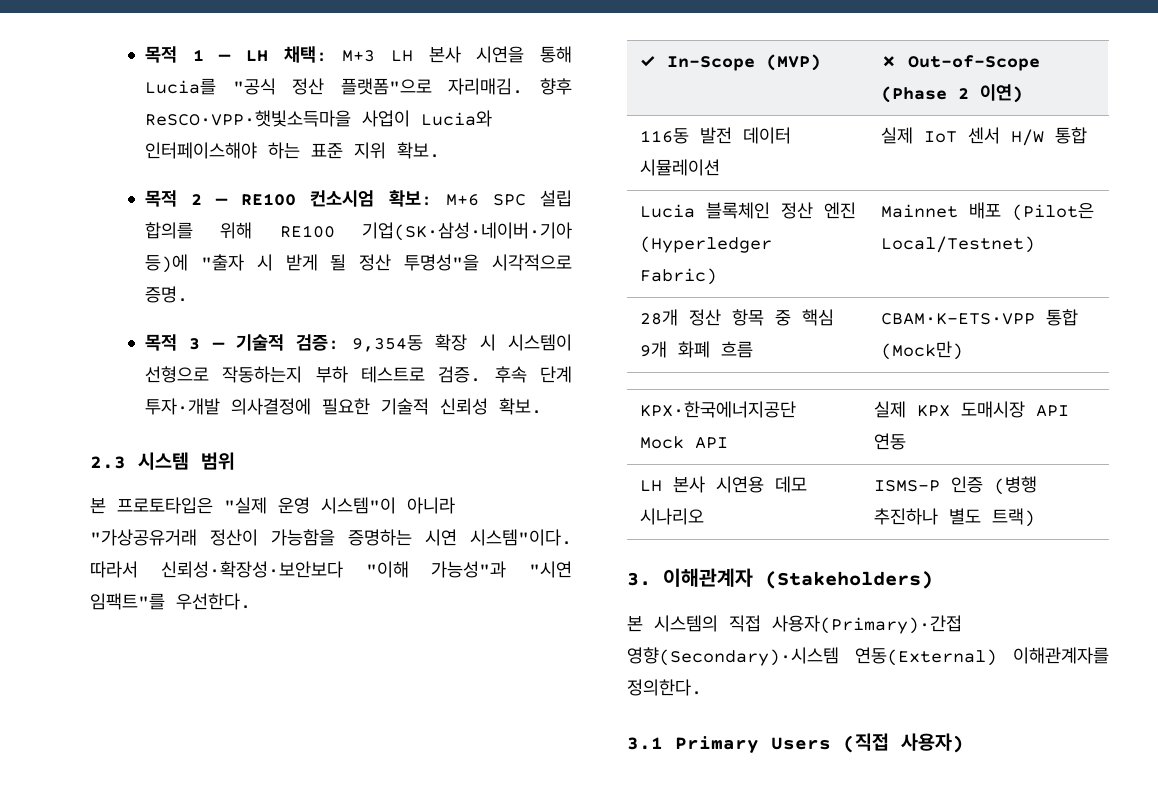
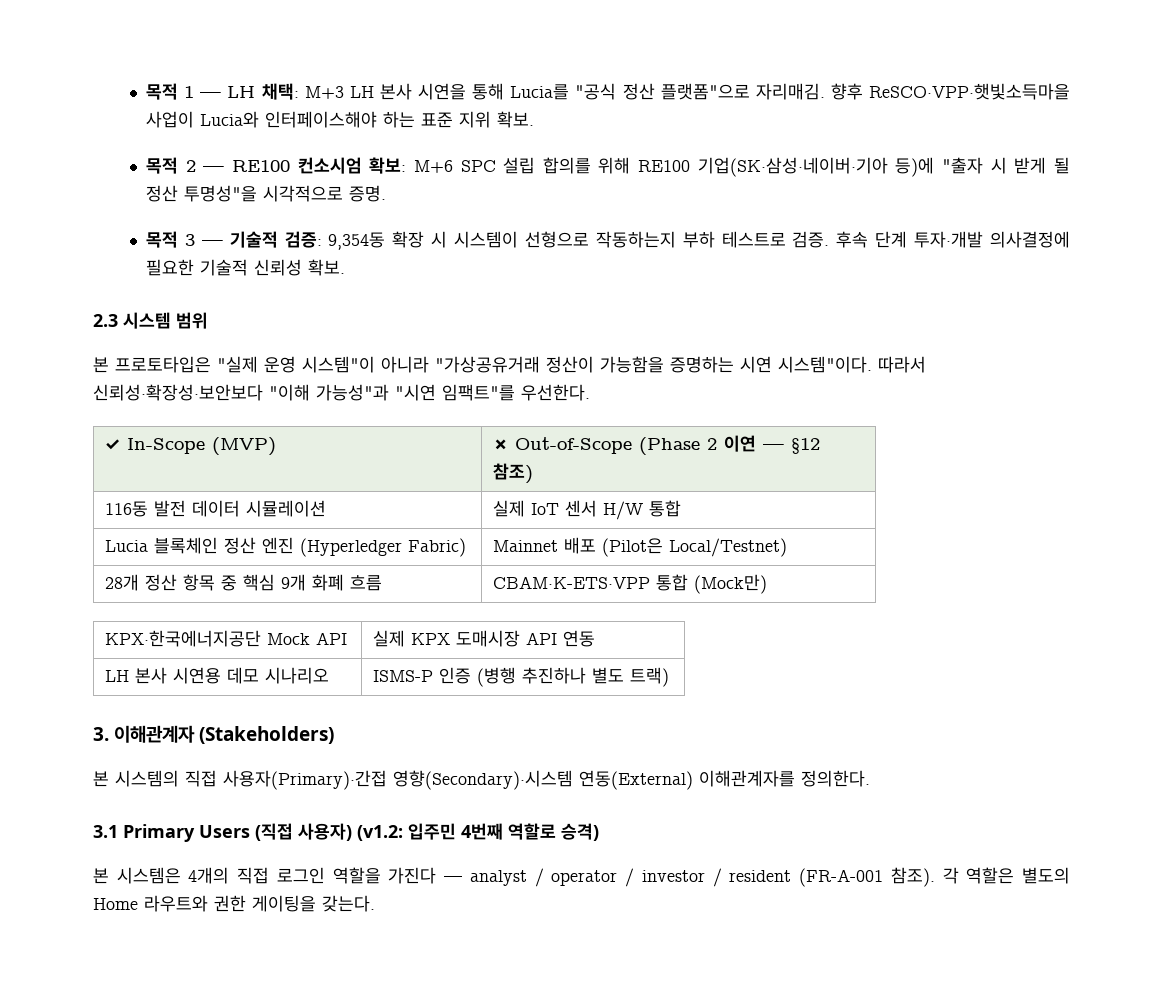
- ✓ In-Scope (MVP) | ✗ Out-of-Scope (Phase 2 이연)
+ ✓ In-Scope (MVP) | ✗ Out-of-Scope (Phase 2 이연 — §12 참조)
- 3.1 Primary Users (직접 사용자)
+ 3.1 Primary Users (직접 사용자) (v1.2: 입주민 4번째 역할로 승격)
+ 본 시스템은 4개의 직접 로그인 역할을 가진다 — analyst / operator / investor / resident (FR-A-001 참조). 각 역할은 별도의 Home 라우트와 권한 게이팅을 갖는다.

